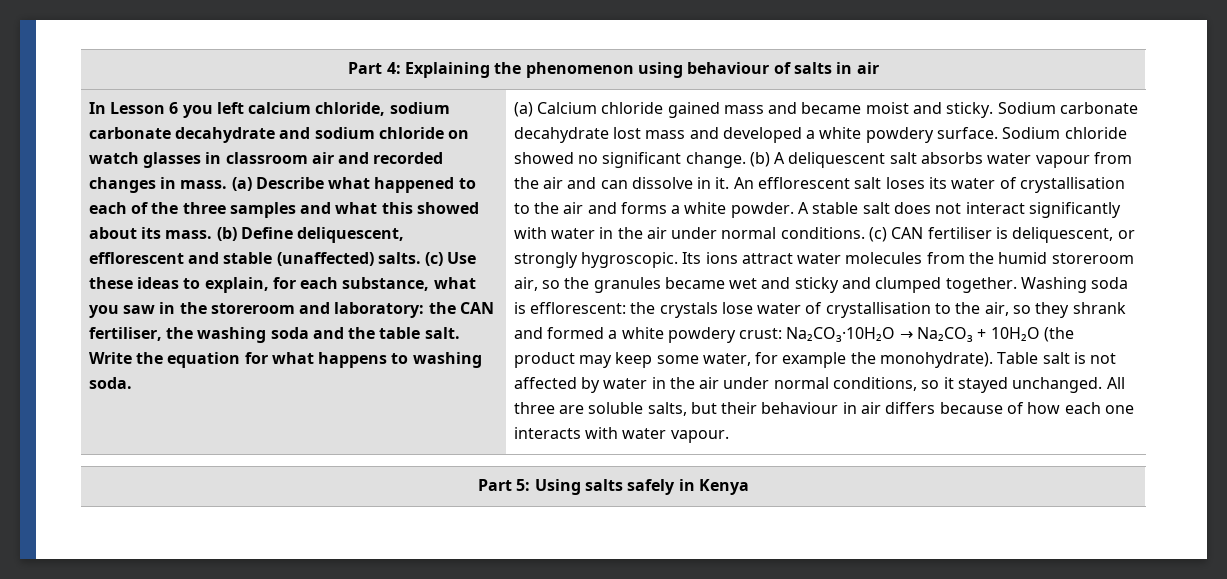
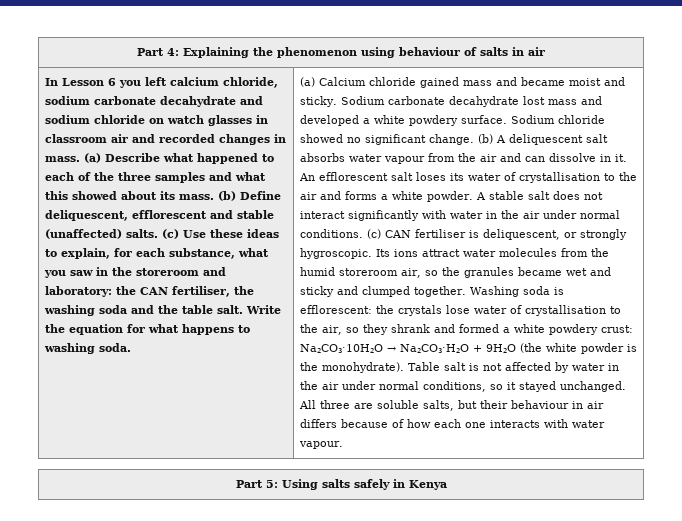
- Washing soda is efflorescent: the crystals lose water of crystallisation to the air, so they shrank and formed a white powdery crust: Na₂CO₃·10H₂O → Na₂CO₃ + 10H₂O (the product may keep some water, for example the monohydrate).
+ Washing soda is efflorescent: the crystals lose water of crystallisation to the air, so they shrank and formed a white powdery crust: Na₂CO₃·10H₂O → Na₂CO₃·H₂O + 9H₂O (the white powder is the monohydrate).

